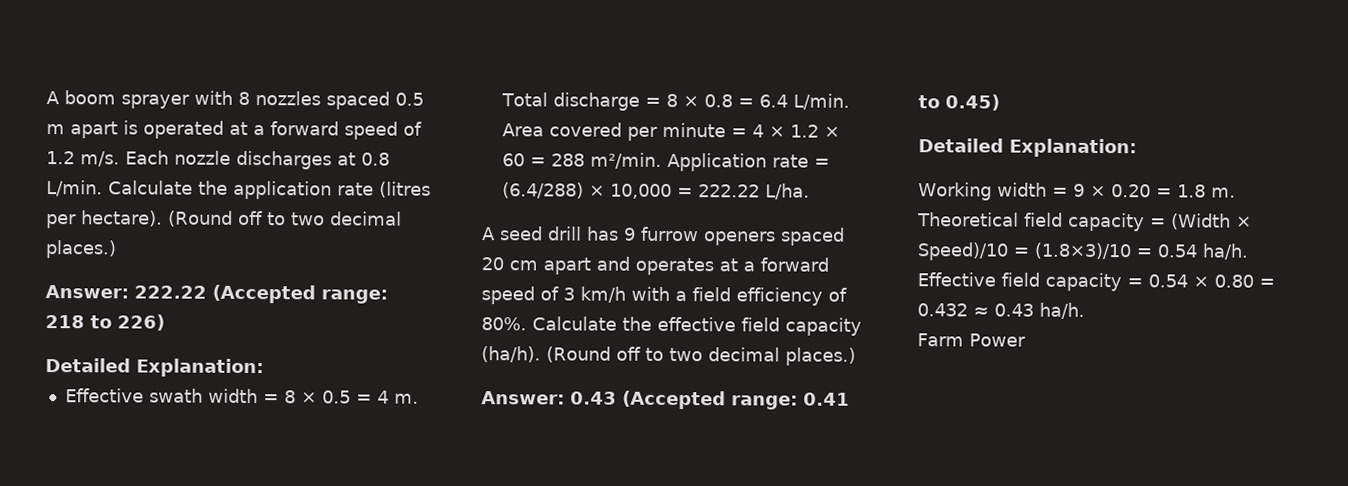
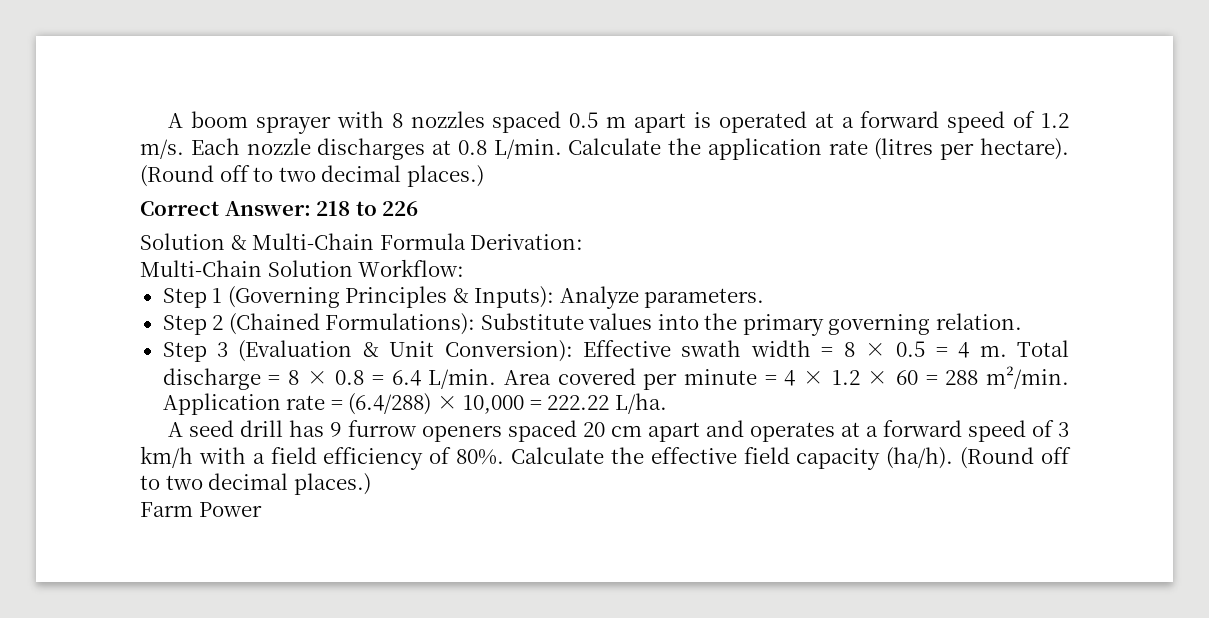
- Answer: 222.22 (Accepted range: 218 to 226)
- Detailed Explanation:
- Effective swath width = 8 × 0.5 = 4 m.
+ Correct Answer: 218 to 226
+ Solution & Multi-Chain Formula Derivation:
+ Multi-Chain Solution Workflow:
+ Step 1 (Governing Principles & Inputs): Analyze parameters.
+ Step 2 (Chained Formulations): Substitute values into the primary governing relation.
+ Step 3 (Evaluation & Unit Conversion): Effective swath width = 8 × 0.5 = 4 m.
- Answer: 0.43 (Accepted range: 0.41 to 0.45)
- Detailed Explanation:
- Working width = 9 × 0.20 = 1.8 m. Theoretical field capacity = (Width × Speed)/10 = (1.8×3)/10 = 0.54 ha/h. Effective field capacity = 0.54 × 0.80 = 0.432 ≈ 0.43 ha/h.

